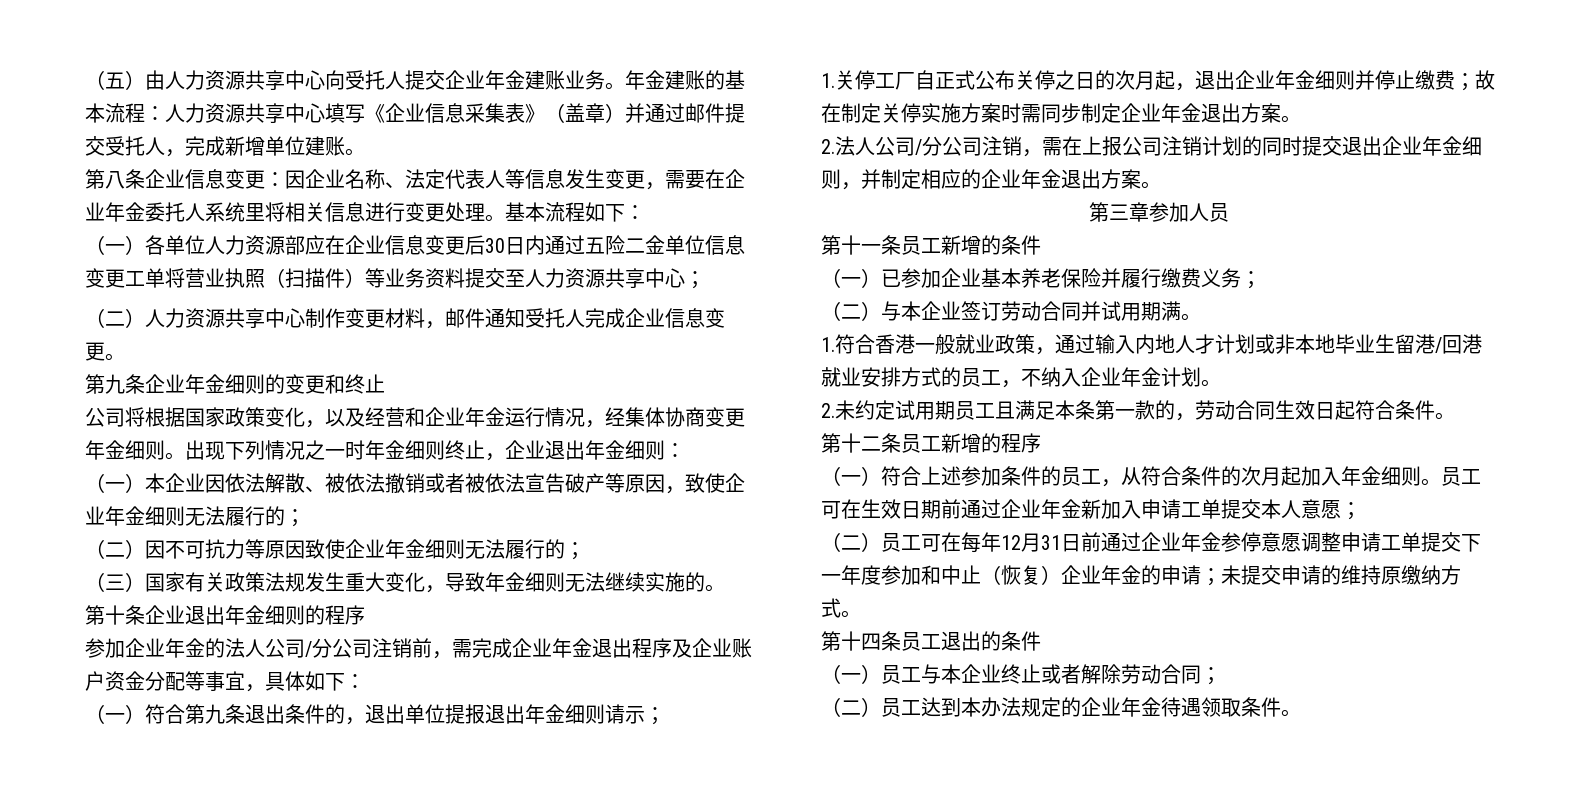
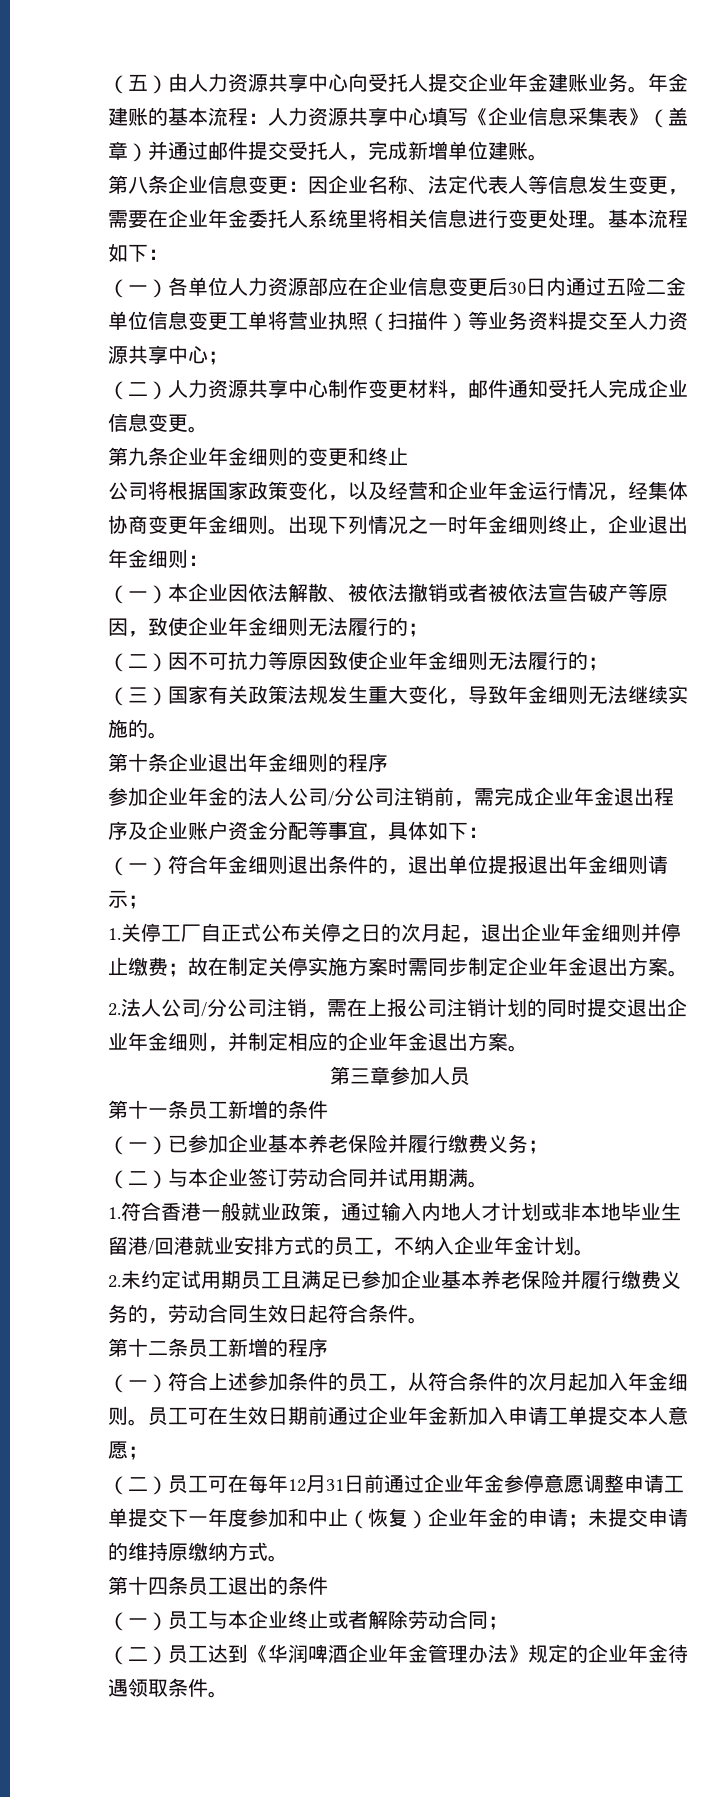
- （一）符合第九条退出条件的，退出单位提报退出年金细则请示；
+ （一）符合年金细则退出条件的，退出单位提报退出年金细则请示；
- 2.未约定试用期员工且满足本条第一款的，劳动合同生效日起符合条件。
+ 2.未约定试用期员工且满足已参加企业基本养老保险并履行缴费义务的，劳动合同生效日起符合条件。
- （二）员工达到本办法规定的企业年金待遇领取条件。
+ （二）员工达到《华润啤酒企业年金管理办法》规定的企业年金待遇领取条件。

